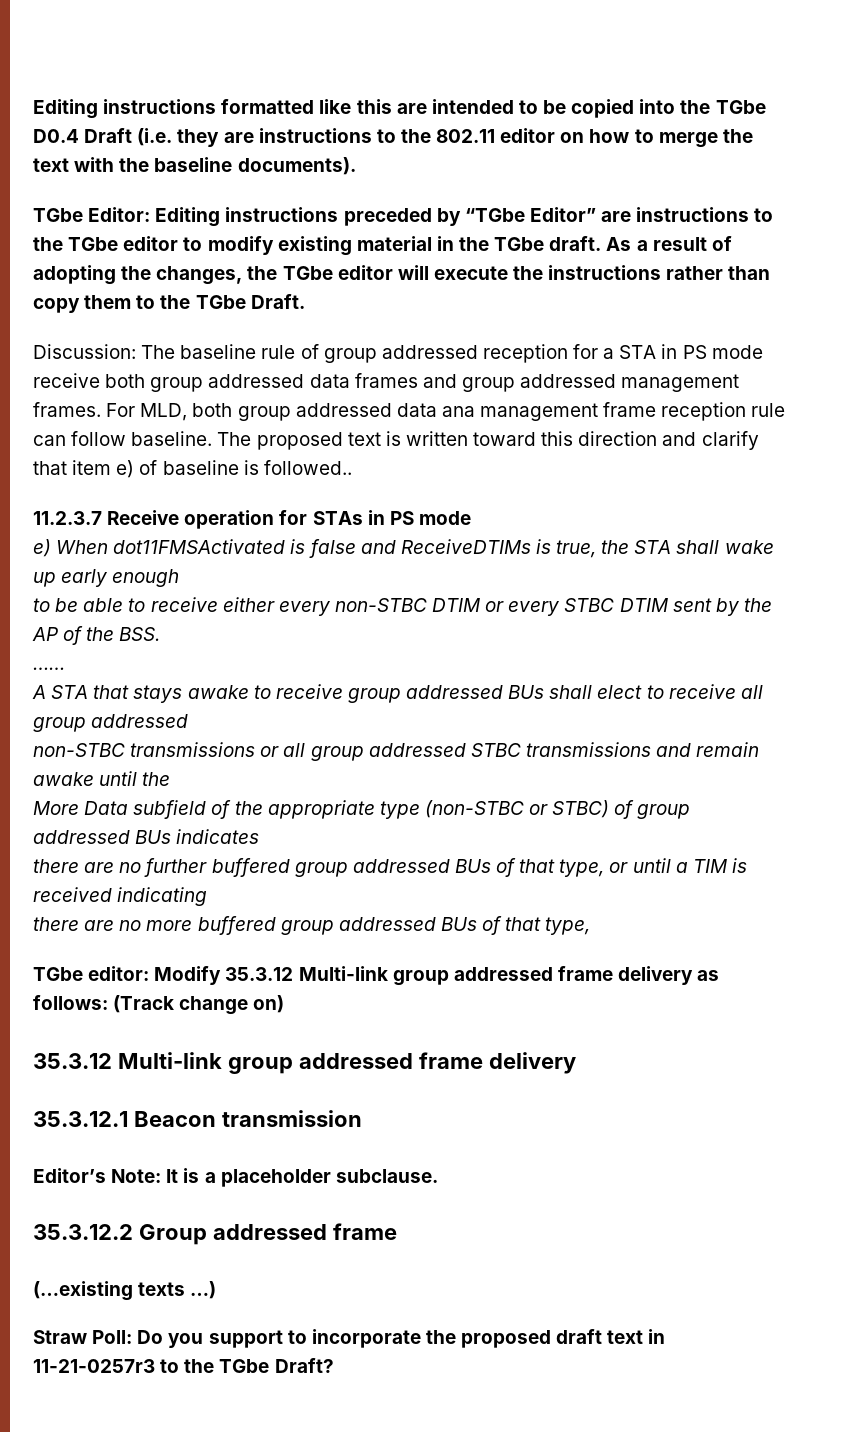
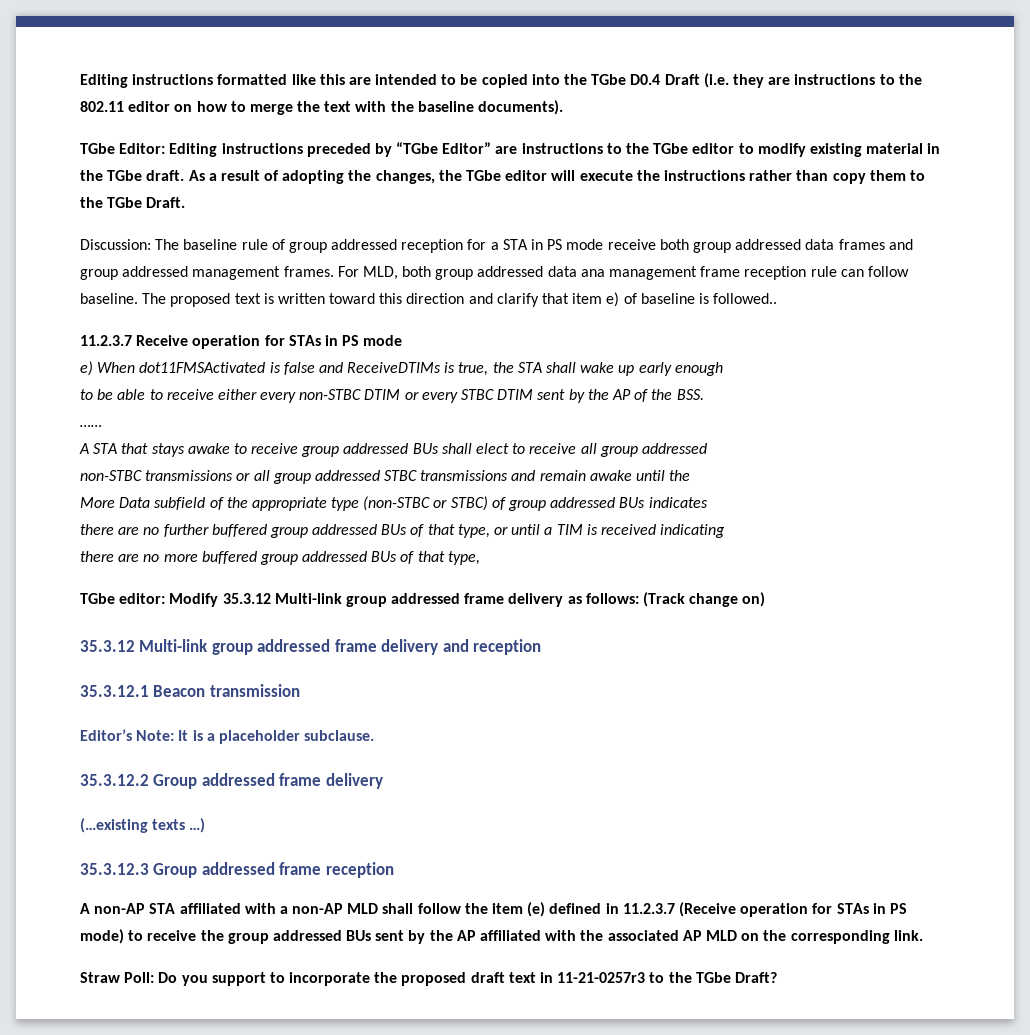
  TGbe editor: Modify 35.3.12 Multi-link group addressed frame delivery as follows: (Track change on)
- 35.3.12 Multi-link group addressed frame delivery
+ 35.3.12 Multi-link group addressed frame delivery and reception
- 35.3.12.2 Group addressed frame
+ 35.3.12.2 Group addressed frame delivery
+ 35.3.12.3 Group addressed frame reception
+ A non-AP STA affiliated with a non-AP MLD shall follow the item (e) defined in 11.2.3.7 (Receive operation for STAs in PS mode) to receive the group addressed BUs sent by the AP affiliated with the associated AP MLD on the corresponding link.

